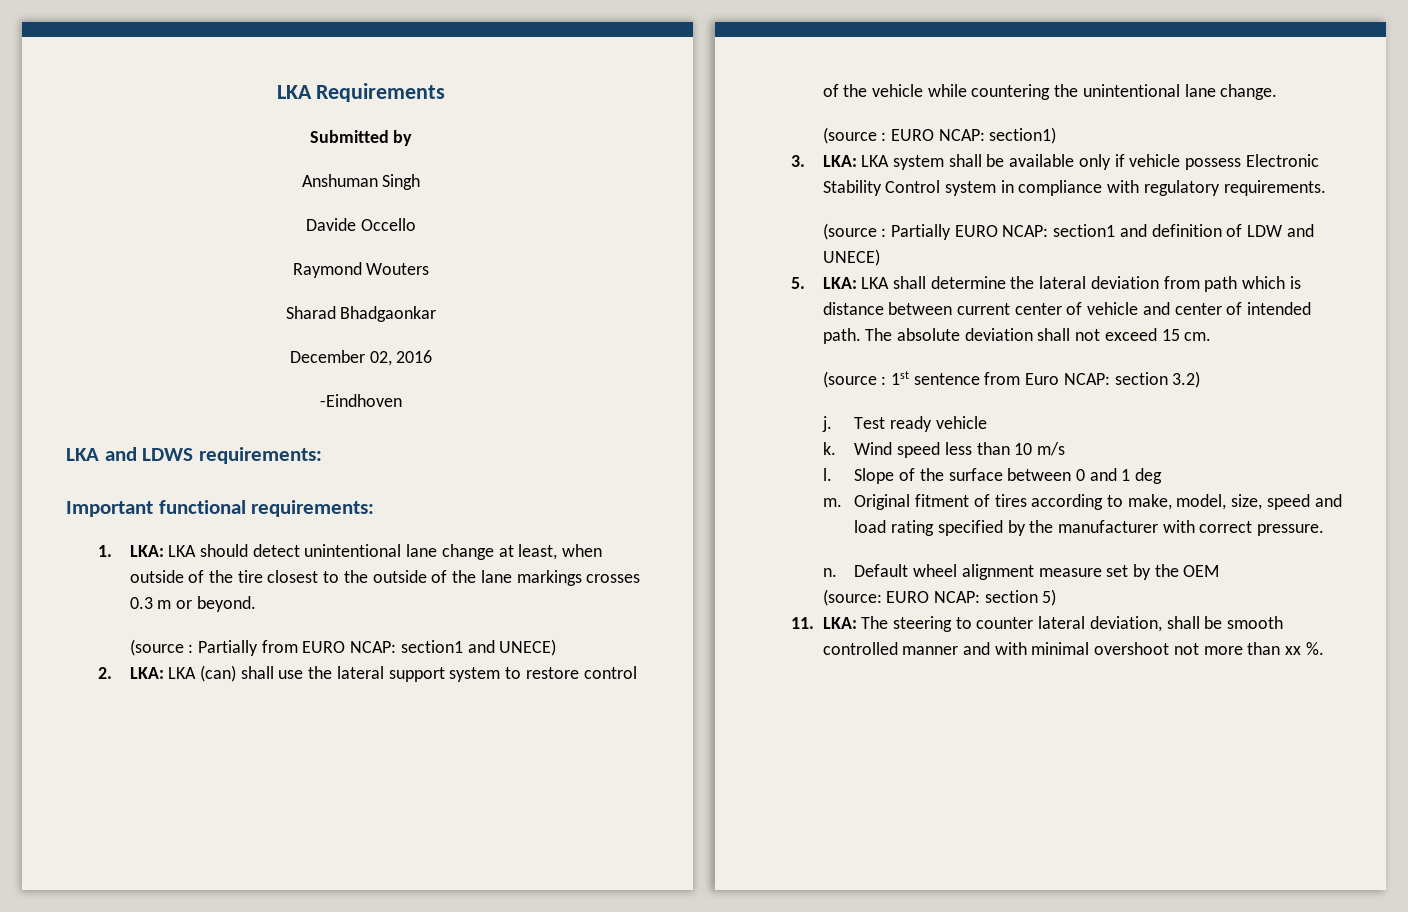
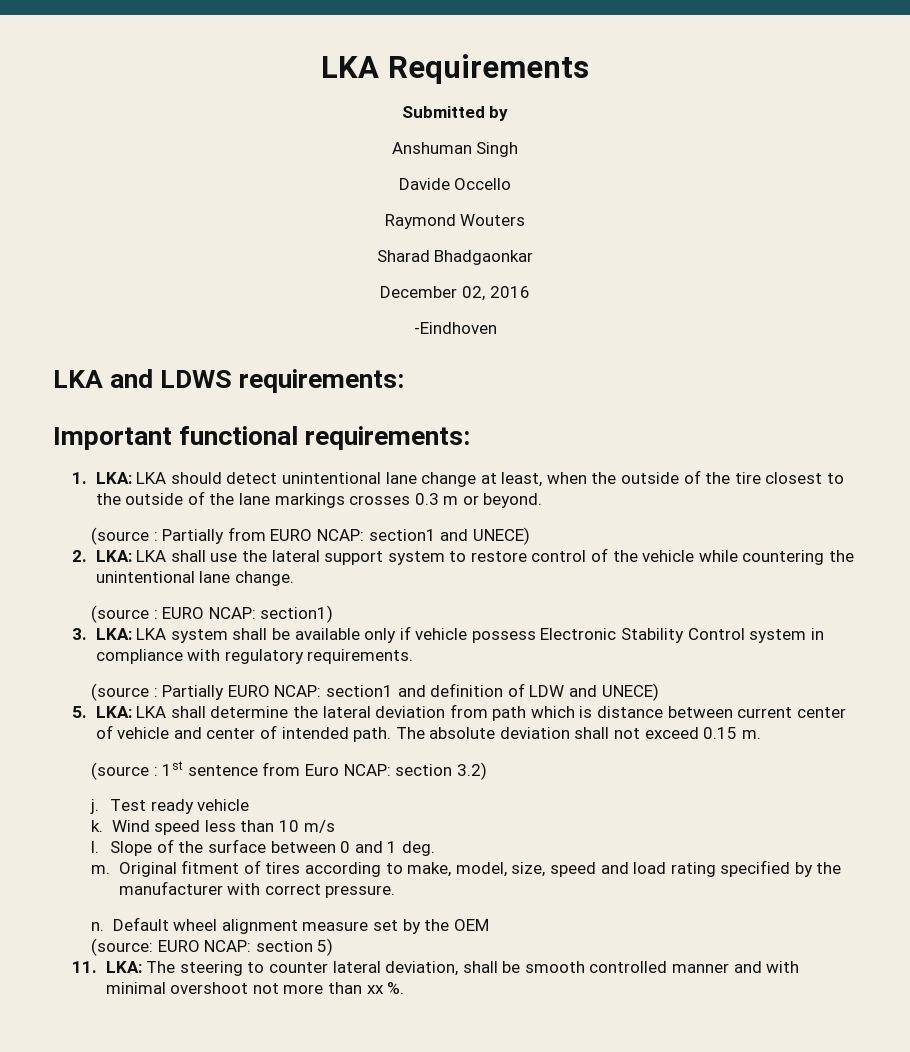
- 1. LKA: LKA should detect unintentional lane change at least, when outside of the tire closest to the outside of the lane markings crosses 0.3 m or beyond.
+ 1. LKA: LKA should detect unintentional lane change at least, when the outside of the tire closest to the outside of the lane markings crosses 0.3 m or beyond.
- 2. LKA: LKA (can) shall use the lateral support system to restore control of the vehicle while countering the unintentional lane change.
+ 2. LKA: LKA shall use the lateral support system to restore control of the vehicle while countering the unintentional lane change.
- The absolute deviation shall not exceed 15 cm.
+ The absolute deviation shall not exceed 0.15 m.
- Slope of the surface between 0 and 1 deg
+ Slope of the surface between 0 and 1 deg.

